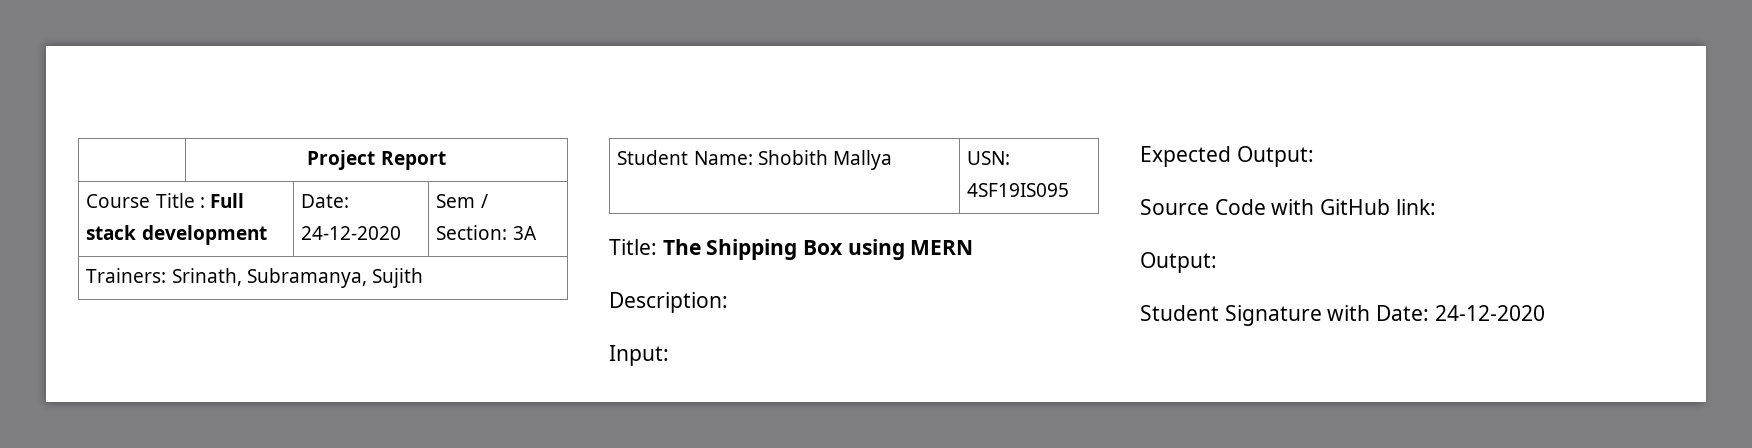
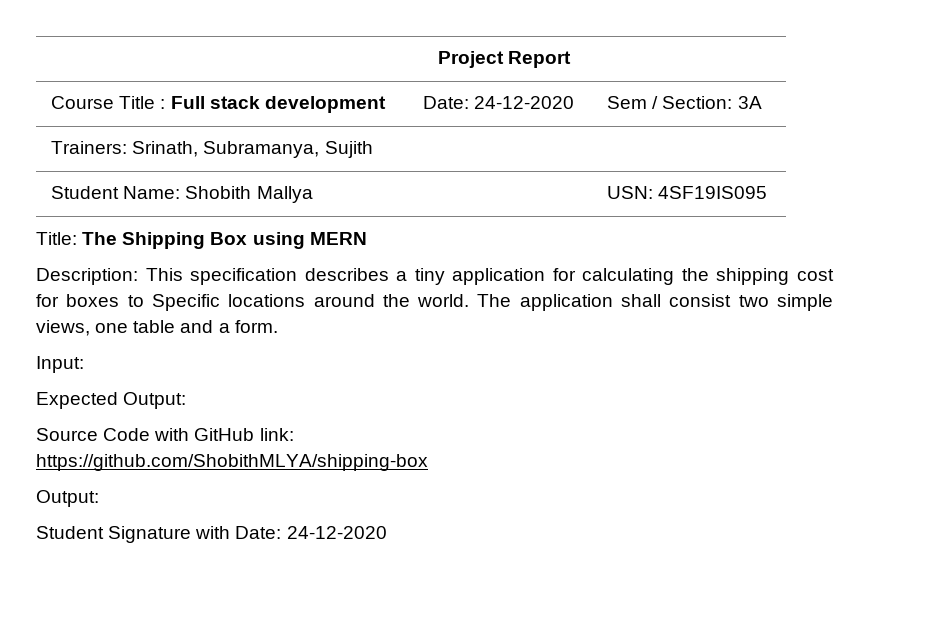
- Description:
+ Description: This specification describes a tiny application for calculating the shipping cost for boxes to Specific locations around the world. The application shall consist two simple views, one table and a form.
+ https://github.com/ShobithMLYA/shipping-box

